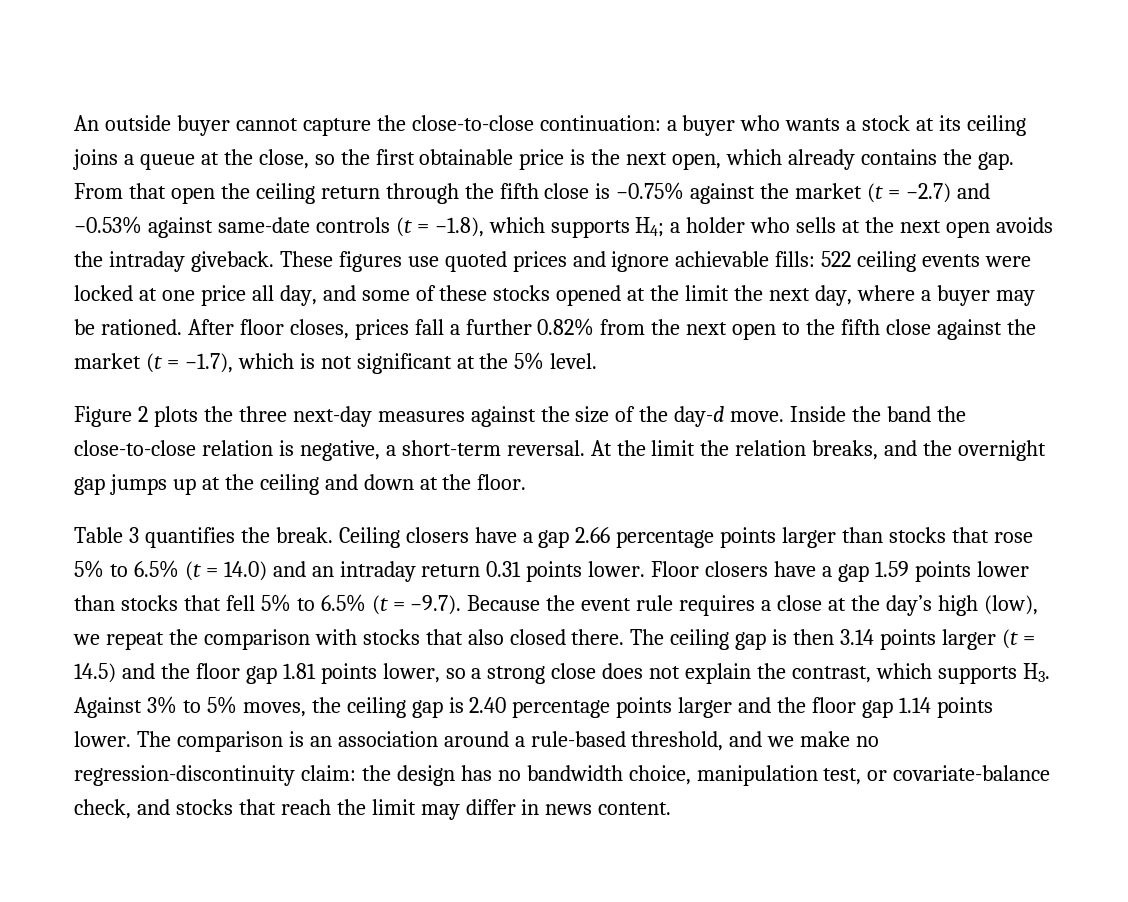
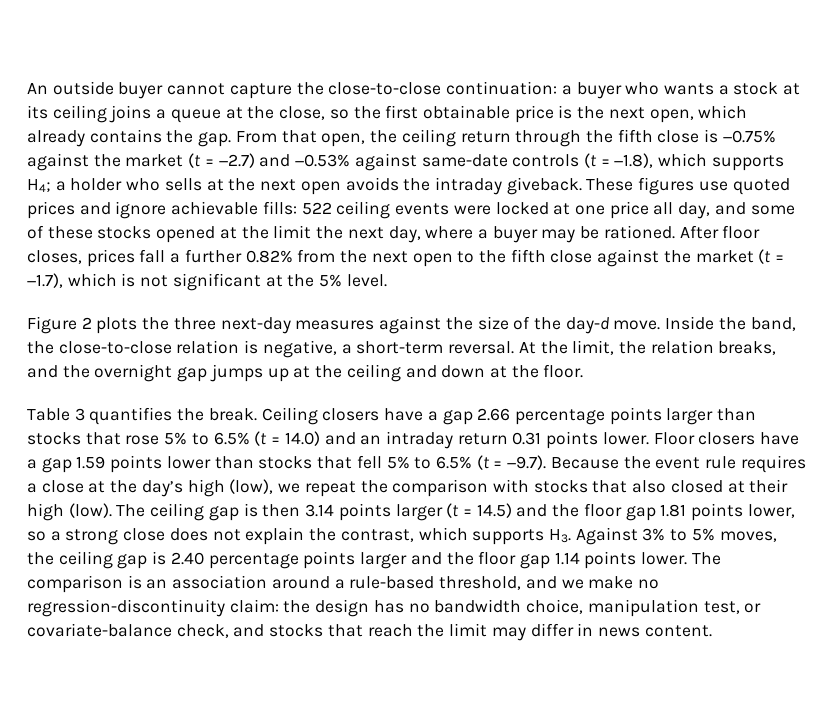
- From that open the ceiling return through the fifth close is −0.75% against the market (t = −2.7) and −0.53% against same-date controls (t = −1.8), which supports H4; a holder who sells at the next open avoids the intraday giveback.
+ From that open, the ceiling return through the fifth close is −0.75% against the market (t = −2.7) and −0.53% against same-date controls (t = −1.8), which supports H4; a holder who sells at the next open avoids the intraday giveback.
- Inside the band the close-to-close relation is negative, a short-term reversal.
+ Inside the band, the close-to-close relation is negative, a short-term reversal.
- At the limit the relation breaks, and the overnight gap jumps up at the ceiling and down at the floor.
+ At the limit, the relation breaks, and the overnight gap jumps up at the ceiling and down at the floor.
- Floor closers have a gap 1.59 points lower than stocks that fell 5% to 6.5% (t = −9.7). Because the event rule requires a close at the day’s high (low), we repeat the comparison with stocks that also closed there.
+ Floor closers have a gap 1.59 points lower than stocks that fell 5% to 6.5% (t = −9.7). Because the event rule requires a close at the day’s high (low), we repeat the comparison with stocks that also closed at their high (low).

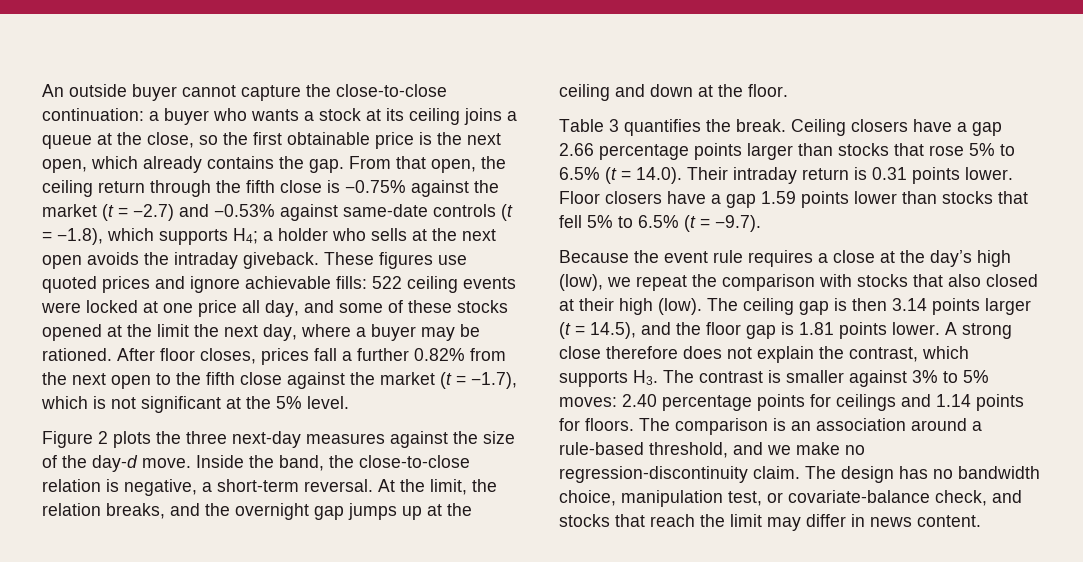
- Ceiling closers have a gap 2.66 percentage points larger than stocks that rose 5% to 6.5% (t = 14.0) and an intraday return 0.31 points lower.
+ Ceiling closers have a gap 2.66 percentage points larger than stocks that rose 5% to 6.5% (t = 14.0). Their intraday return is 0.31 points lower.
- Floor closers have a gap 1.59 points lower than stocks that fell 5% to 6.5% (t = −9.7). Because the event rule requires a close at the day’s high (low), we repeat the comparison with stocks that also closed at their high (low).
+ Floor closers have a gap 1.59 points lower than stocks that fell 5% to 6.5% (t = −9.7).
+ Because the event rule requires a close at the day’s high (low), we repeat the comparison with stocks that also closed at their high (low).
- The ceiling gap is then 3.14 points larger (t = 14.5) and the floor gap 1.81 points lower, so a strong close does not explain the contrast, which supports H3. Against 3% to 5% moves, the ceiling gap is 2.40 percentage points larger and the floor gap 1.14 points lower.
+ The ceiling gap is then 3.14 points larger (t = 14.5), and the floor gap is 1.81 points lower. A strong close therefore does not explain the contrast, which supports H3. The contrast is smaller against 3% to 5% moves: 2.40 percentage points for ceilings and 1.14 points for floors.
- The comparison is an association around a rule-based threshold, and we make no regression-discontinuity claim: the design has no bandwidth choice, manipulation test, or covariate-balance check, and stocks that reach the limit may differ in news content.
+ The comparison is an association around a rule-based threshold, and we make no regression-discontinuity claim. The design has no bandwidth choice, manipulation test, or covariate-balance check, and stocks that reach the limit may differ in news content.

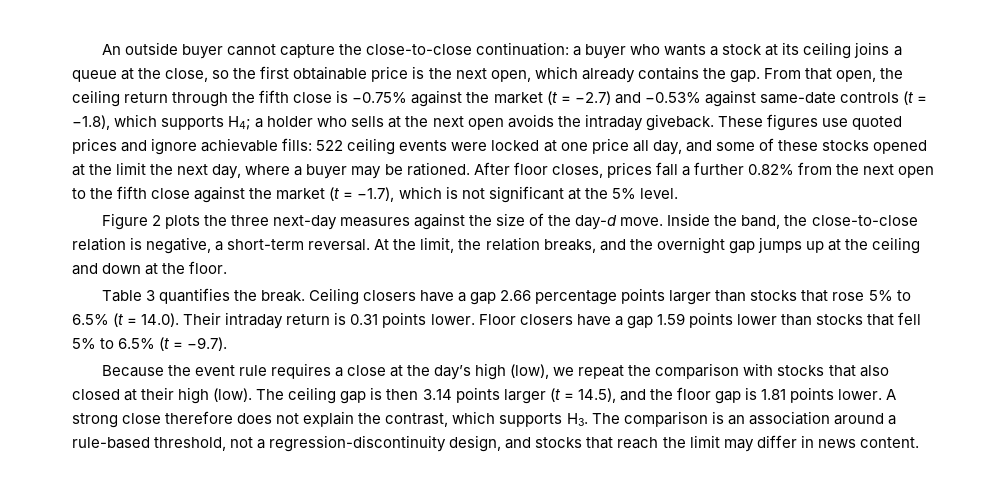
- A strong close therefore does not explain the contrast, which supports H3. The contrast is smaller against 3% to 5% moves: 2.40 percentage points for ceilings and 1.14 points for floors. The comparison is an association around a rule-based threshold, and we make no regression-discontinuity claim. The design has no bandwidth choice, manipulation test, or covariate-balance check, and stocks that reach the limit may differ in news content.
+ A strong close therefore does not explain the contrast, which supports H3. The comparison is an association around a rule-based threshold, not a regression-discontinuity design, and stocks that reach the limit may differ in news content.

